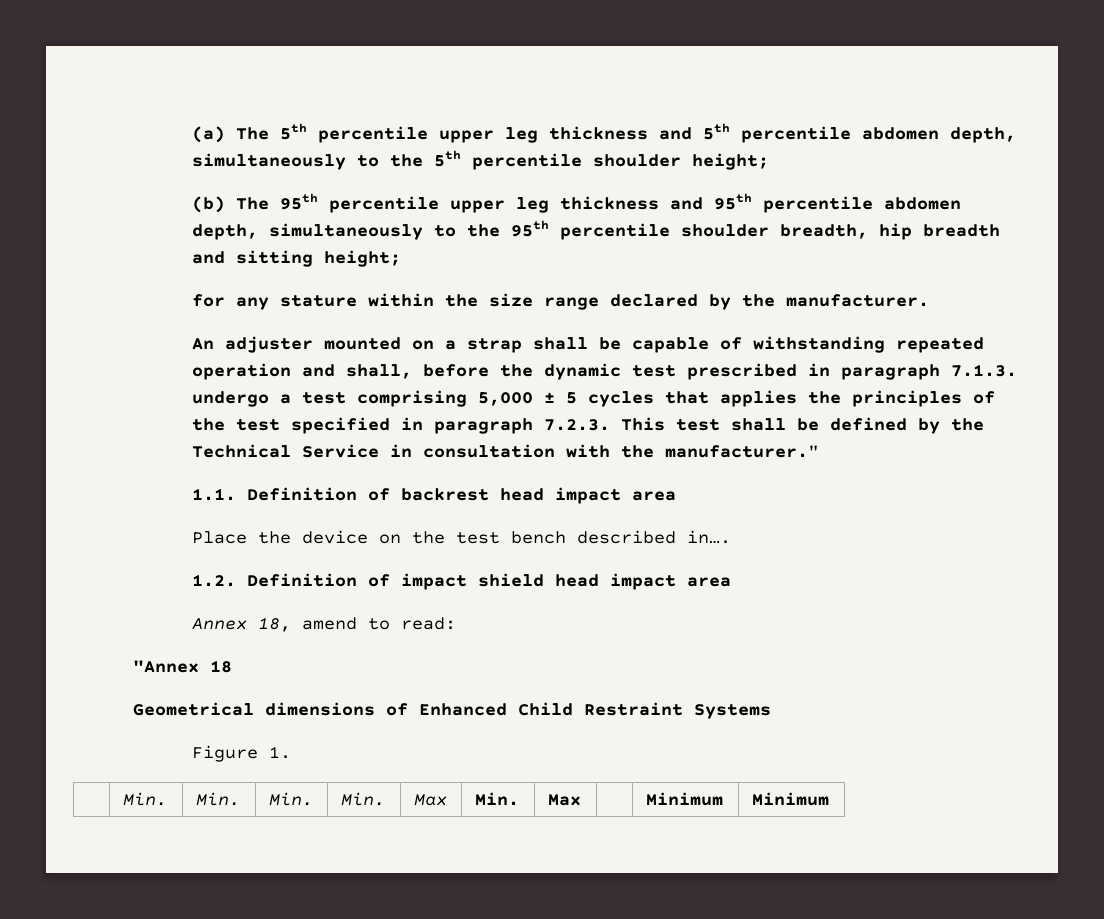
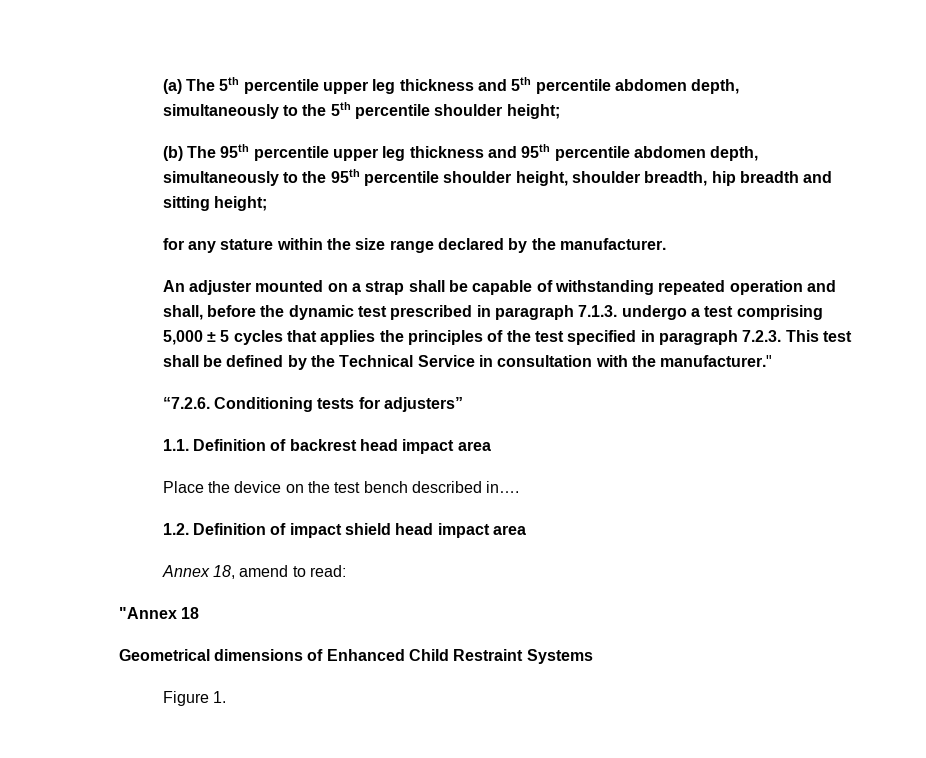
- (b) The 95th percentile upper leg thickness and 95th percentile abdomen depth, simultaneously to the 95th percentile shoulder breadth, hip breadth and sitting height;
+ (b) The 95th percentile upper leg thickness and 95th percentile abdomen depth, simultaneously to the 95th percentile shoulder height, shoulder breadth, hip breadth and sitting height;
+ “7.2.6. Conditioning tests for adjusters”
- | Min. | Min. | Min. | Min. | Max | Min. | Max | | Minimum | Minimum

